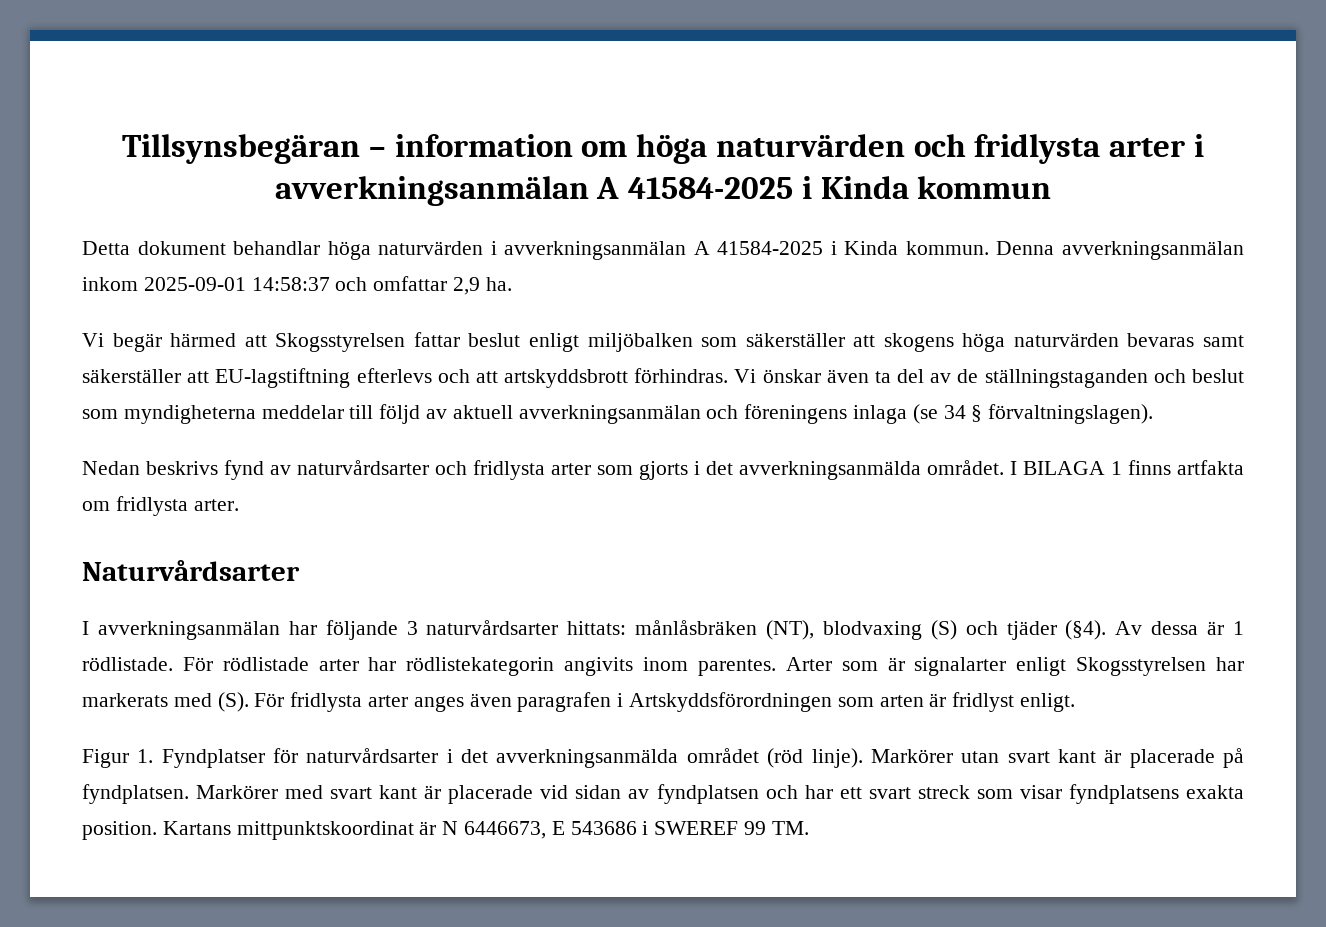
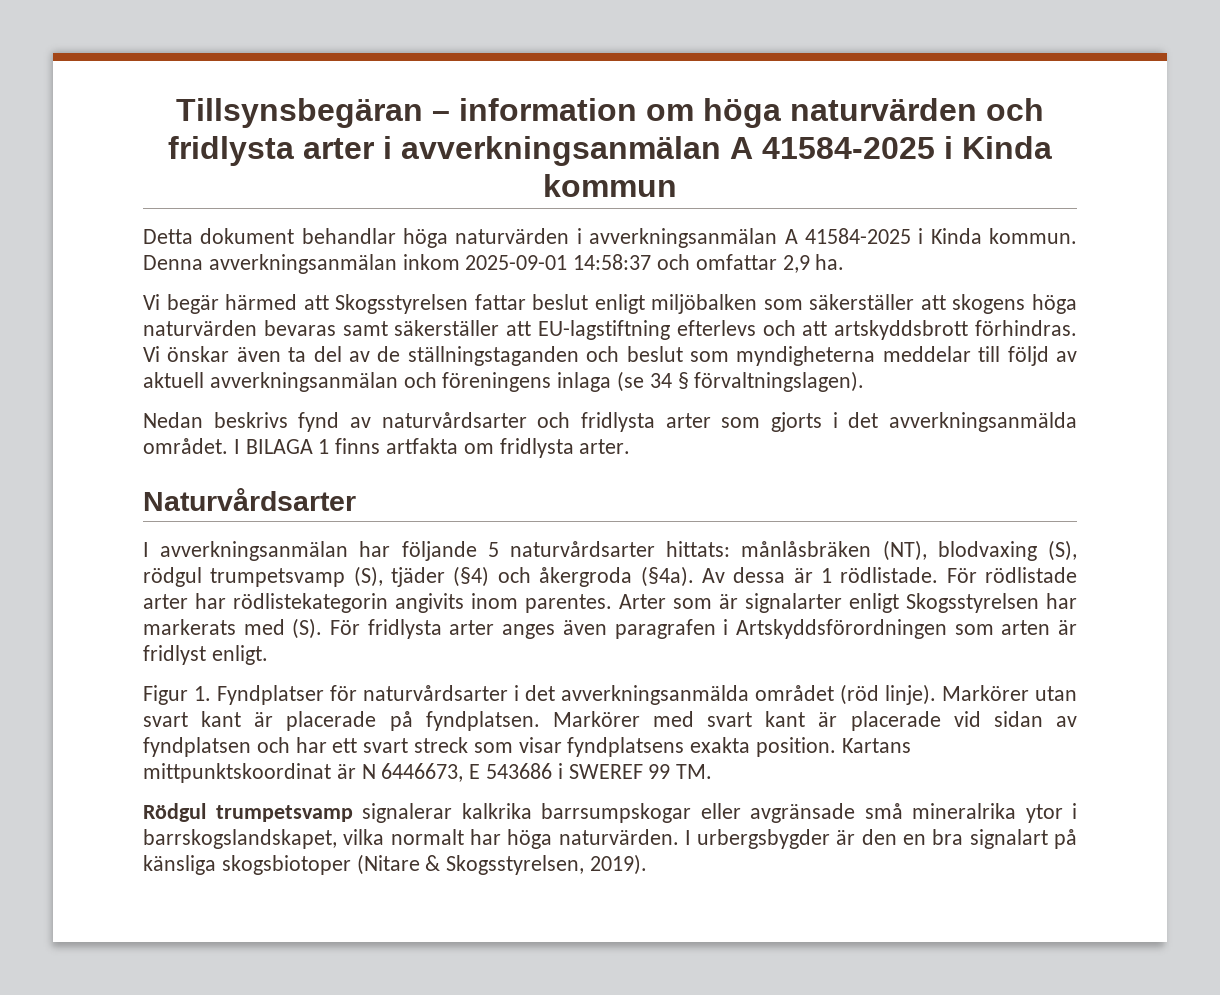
- I avverkningsanmälan har följande 3 naturvårdsarter hittats: månlåsbräken (NT), blodvaxing (S) och tjäder (§4).
+ I avverkningsanmälan har följande 5 naturvårdsarter hittats: månlåsbräken (NT), blodvaxing (S), rödgul trumpetsvamp (S), tjäder (§4) och åkergroda (§4a).
+ Rödgul trumpetsvamp signalerar kalkrika barrsumpskogar eller avgränsade små mineralrika ytor i barrskogslandskapet, vilka normalt har höga naturvärden. I urbergsbygder är den en bra signalart på känsliga skogsbiotoper (Nitare & Skogsstyrelsen, 2019).

